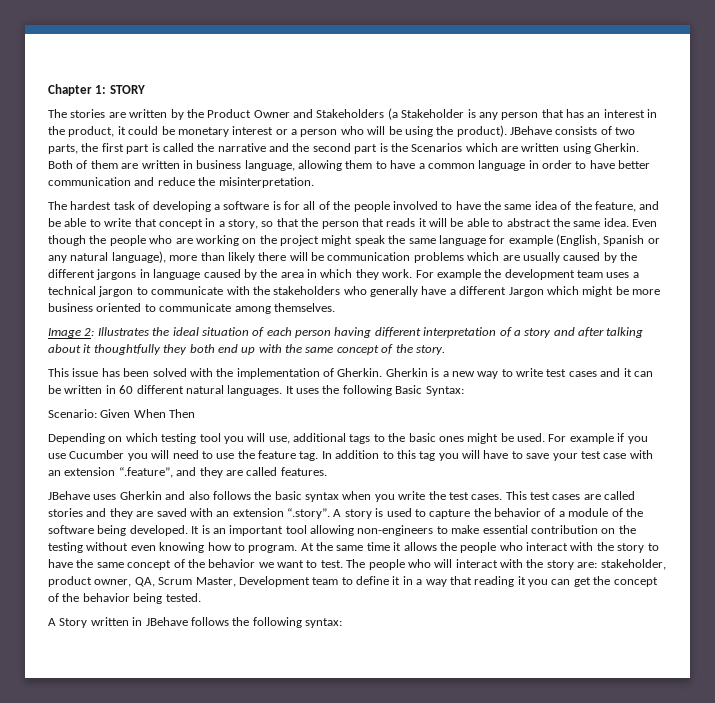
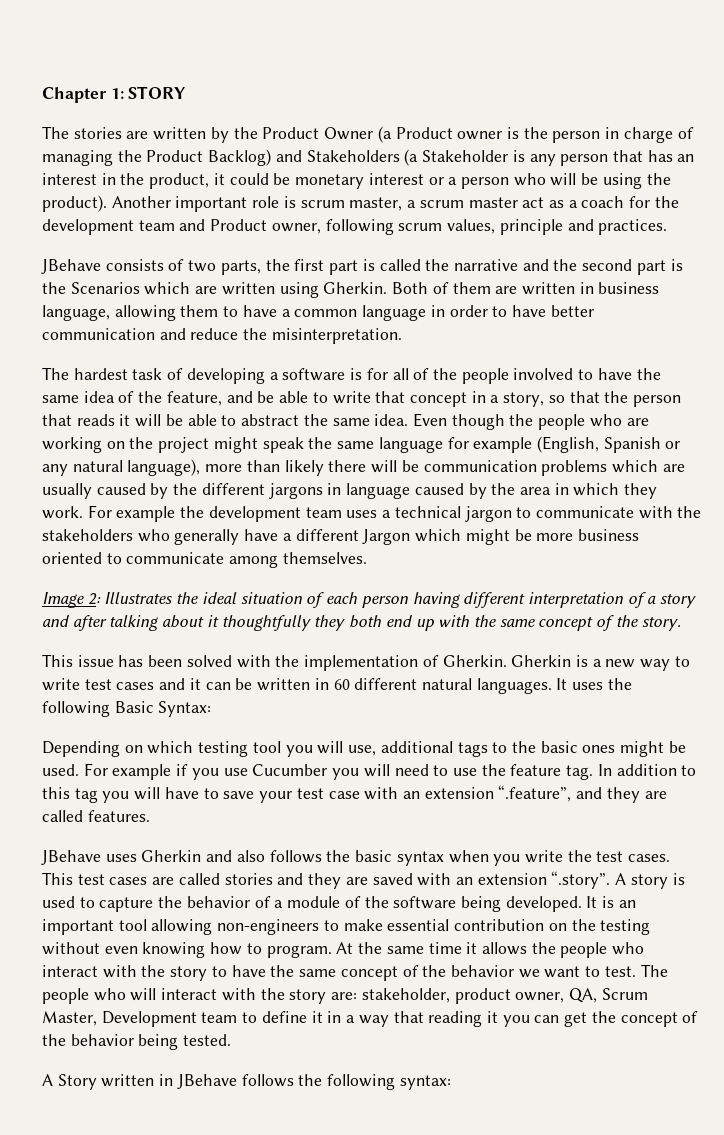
- The stories are written by the Product Owner and Stakeholders (a Stakeholder is any person that has an interest in the product, it could be monetary interest or a person who will be using the product). JBehave consists of two parts, the first part is called the narrative and the second part is the Scenarios which are written using Gherkin.
+ The stories are written by the Product Owner (a Product owner is the person in charge of managing the Product Backlog) and Stakeholders (a Stakeholder is any person that has an interest in the product, it could be monetary interest or a person who will be using the product). Another important role is scrum master, a scrum master act as a coach for the development team and Product owner, following scrum values, principle and practices.
+ JBehave consists of two parts, the first part is called the narrative and the second part is the Scenarios which are written using Gherkin.
- Scenario: Given When Then

